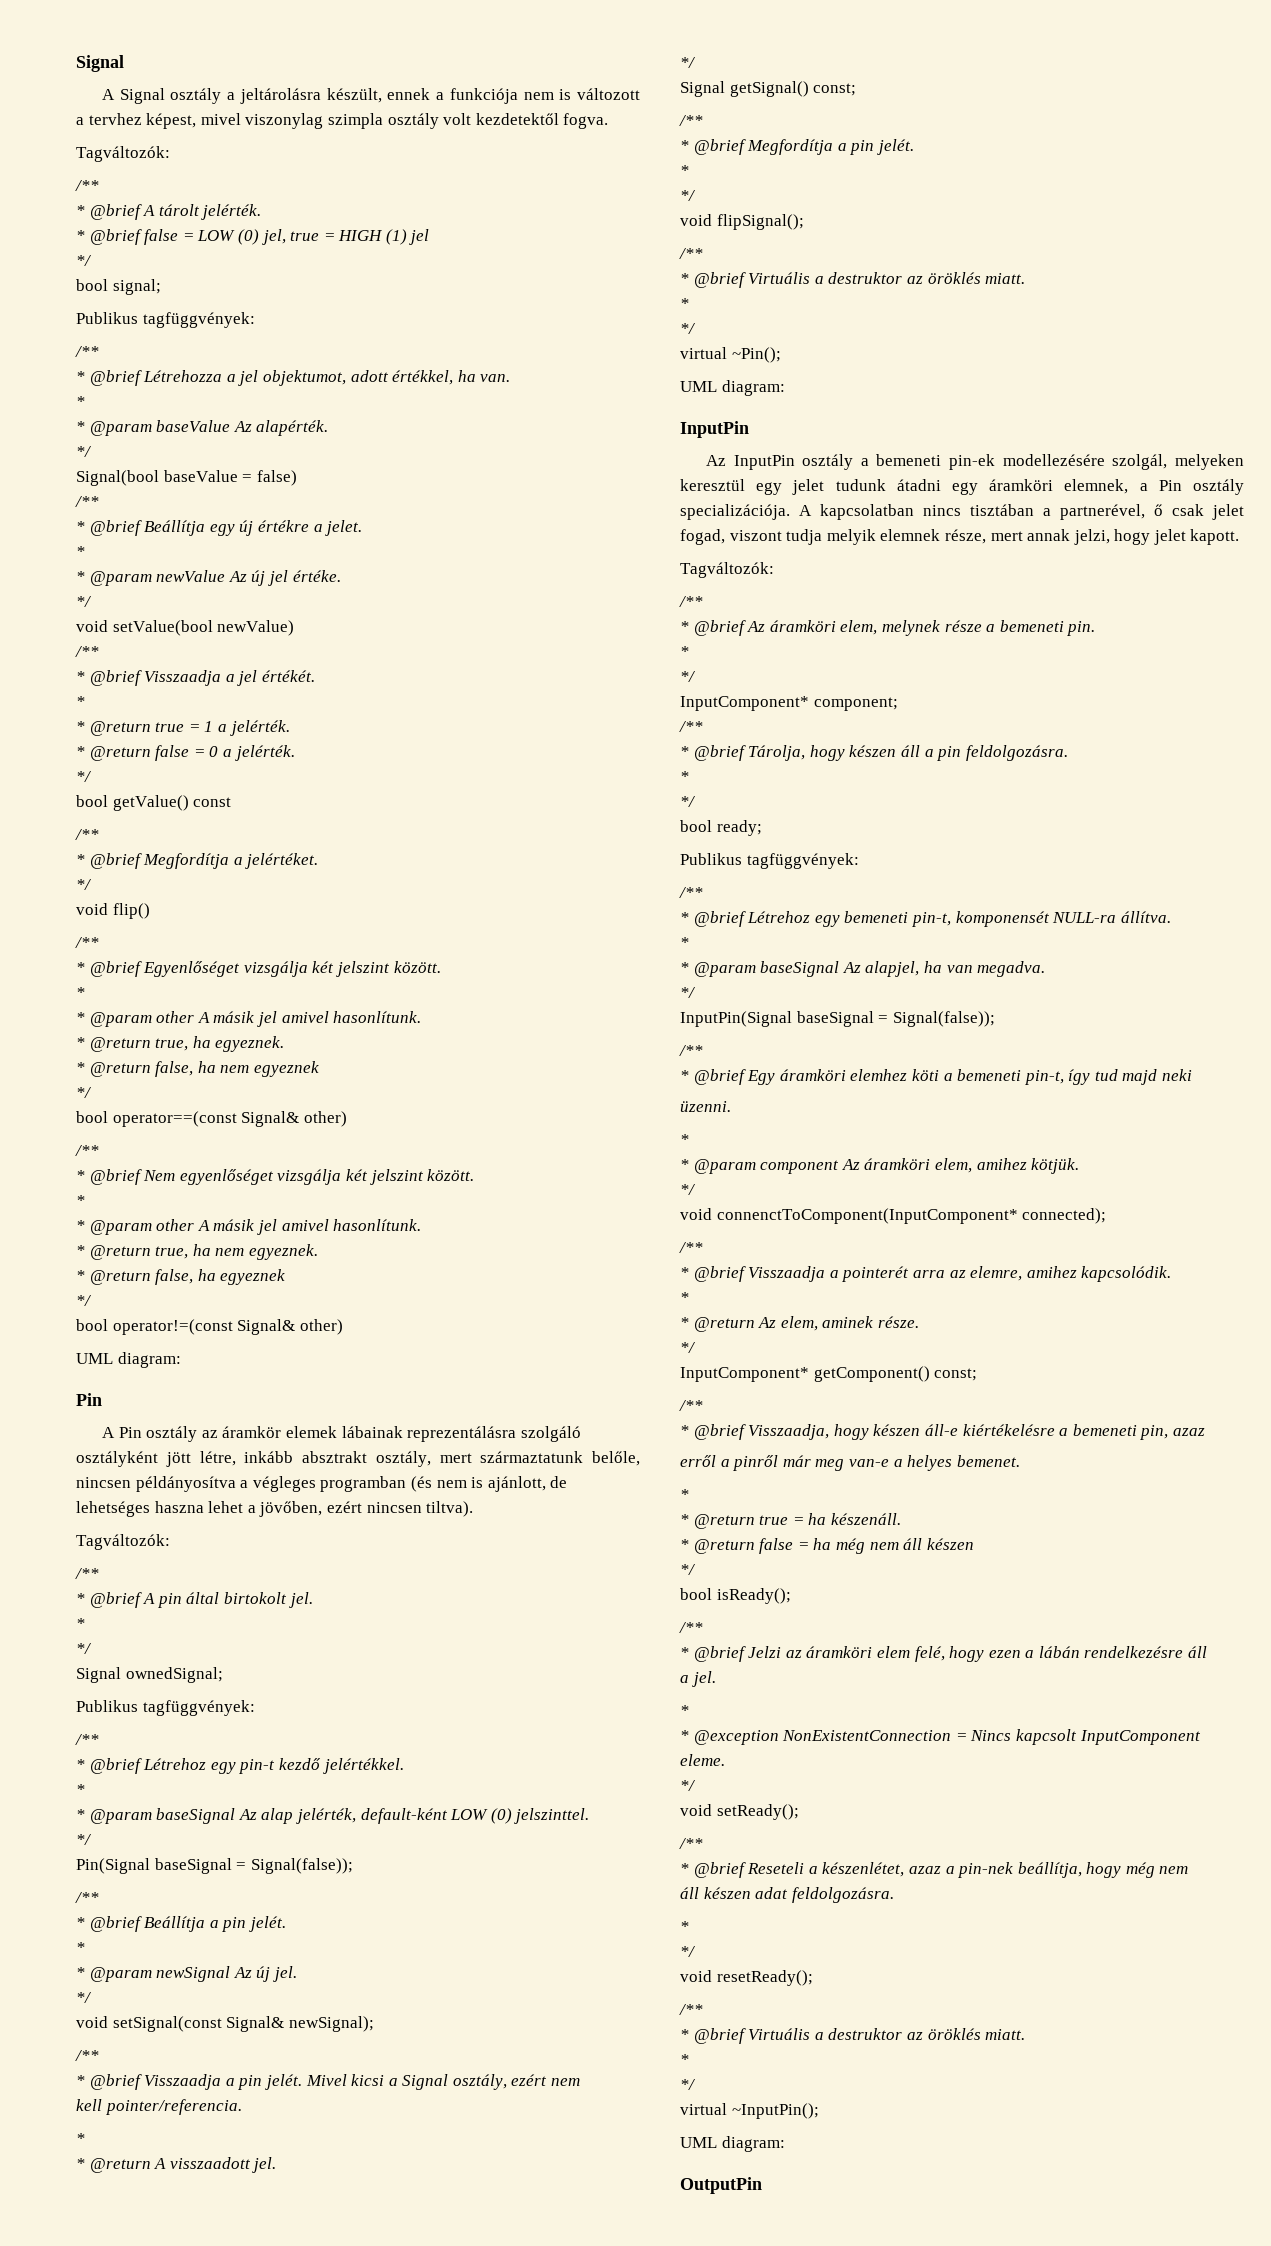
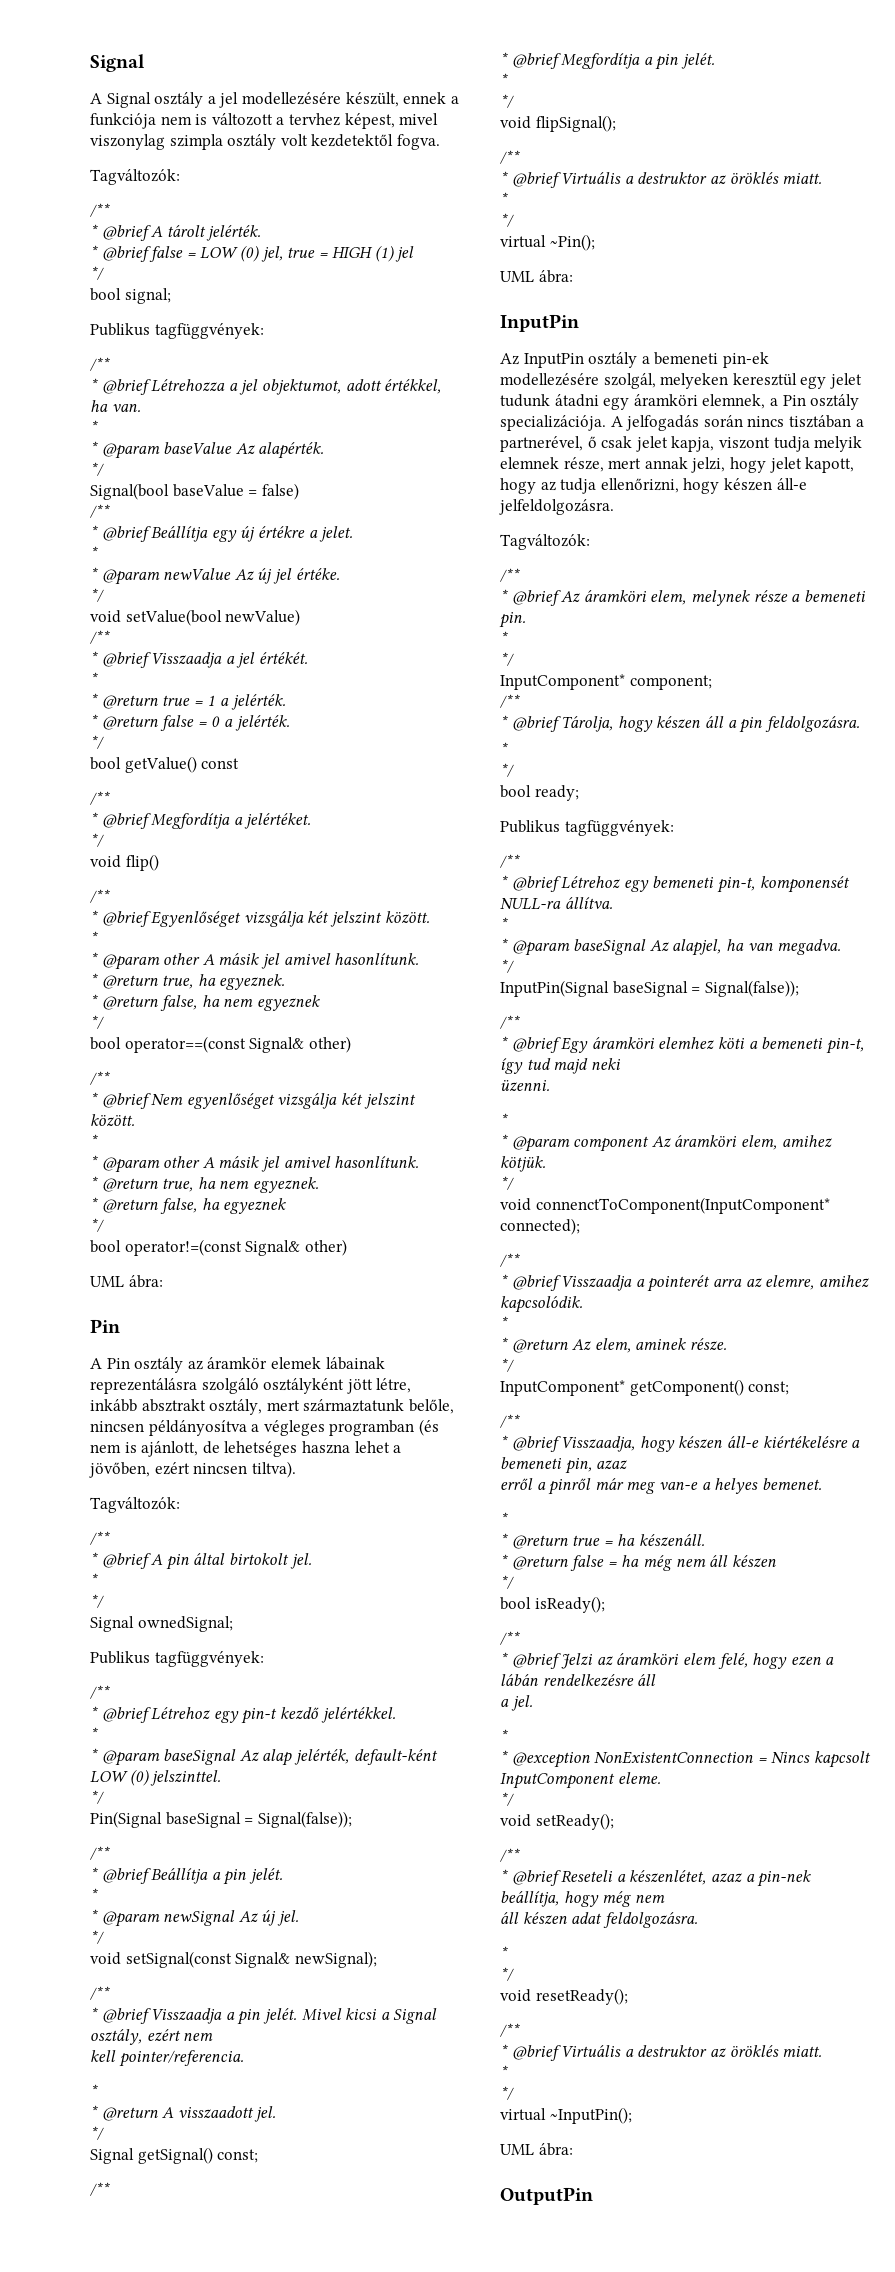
- A Signal osztály a jeltárolásra készült, ennek a funkciója nem is változott a tervhez képest, mivel viszonylag szimpla osztály volt kezdetektől fogva.
+ A Signal osztály a jel modellezésére készült, ennek a funkciója nem is változott a tervhez képest, mivel viszonylag szimpla osztály volt kezdetektől fogva.
  bool operator!=(const Signal& other)
- UML diagram:
+ UML ábra:
  virtual ~Pin();
- UML diagram:
+ UML ábra:
- A kapcsolatban nincs tisztában a partnerével, ő csak jelet fogad, viszont tudja melyik elemnek része, mert annak jelzi, hogy jelet kapott.
+ A jelfogadás során nincs tisztában a partnerével, ő csak jelet kapja, viszont tudja melyik elemnek része, mert annak jelzi, hogy jelet kapott, hogy az tudja ellenőrizni, hogy készen áll-e jelfeldolgozásra.
  virtual ~InputPin();
- UML diagram:
+ UML ábra:

